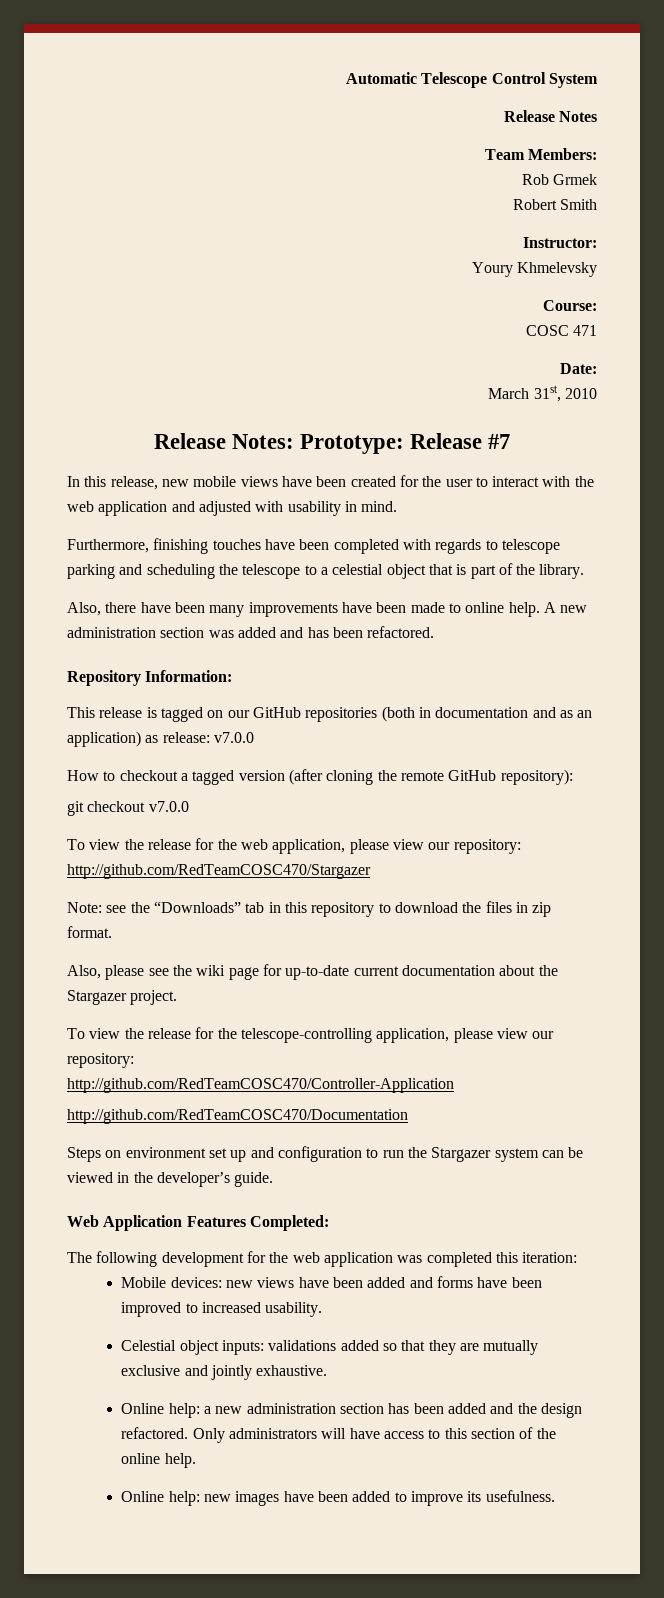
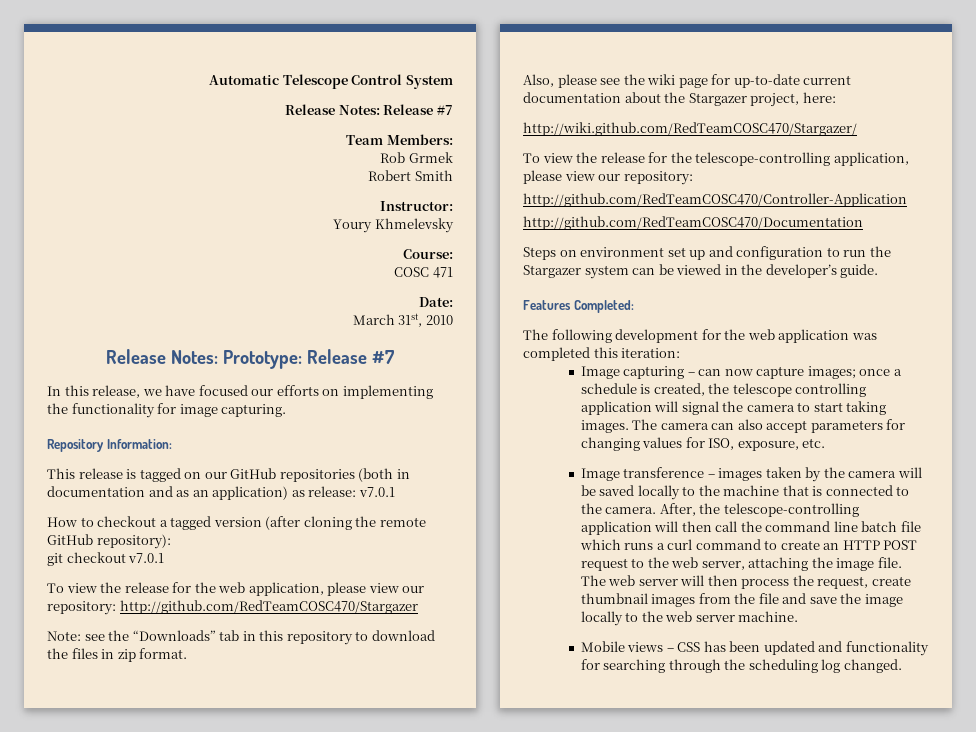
- Release Notes
+ Release Notes: Release #7
- In this release, new mobile views have been created for the user to interact with the web application and adjusted with usability in mind.
- Furthermore, finishing touches have been completed with regards to telescope parking and scheduling the telescope to a celestial object that is part of the library.
- Also, there have been many improvements have been made to online help. A new administration section was added and has been refactored.
+ In this release, we have focused our efforts on implementing the functionality for image capturing.
- This release is tagged on our GitHub repositories (both in documentation and as an application) as release: v7.0.0
+ This release is tagged on our GitHub repositories (both in documentation and as an application) as release: v7.0.1
- git checkout v7.0.0
+ git checkout v7.0.1
- Also, please see the wiki page for up-to-date current documentation about the Stargazer project.
+ Also, please see the wiki page for up-to-date current documentation about the Stargazer project, here:
+ http://wiki.github.com/RedTeamCOSC470/Stargazer/
- Web Application Features Completed:
+ Features Completed:
- Mobile devices: new views have been added and forms have been improved to increased usability.
- Celestial object inputs: validations added so that they are mutually exclusive and jointly exhaustive.
- Online help: a new administration section has been added and the design refactored. Only administrators will have access to this section of the online help.
- Online help: new images have been added to improve its usefulness.
+ Image capturing – can now capture images; once a schedule is created, the telescope controlling application will signal the camera to start taking images. The camera can also accept parameters for changing values for ISO, exposure, etc.
+ Image transference – images taken by the camera will be saved locally to the machine that is connected to the camera. After, the telescope-controlling application will then call the command line batch file which runs a curl command to create an HTTP POST request to the web server, attaching the image file. The web server will then process the request, create thumbnail images from the file and save the image locally to the web server machine.
+ Mobile views – CSS has been updated and functionality for searching through the scheduling log changed.

